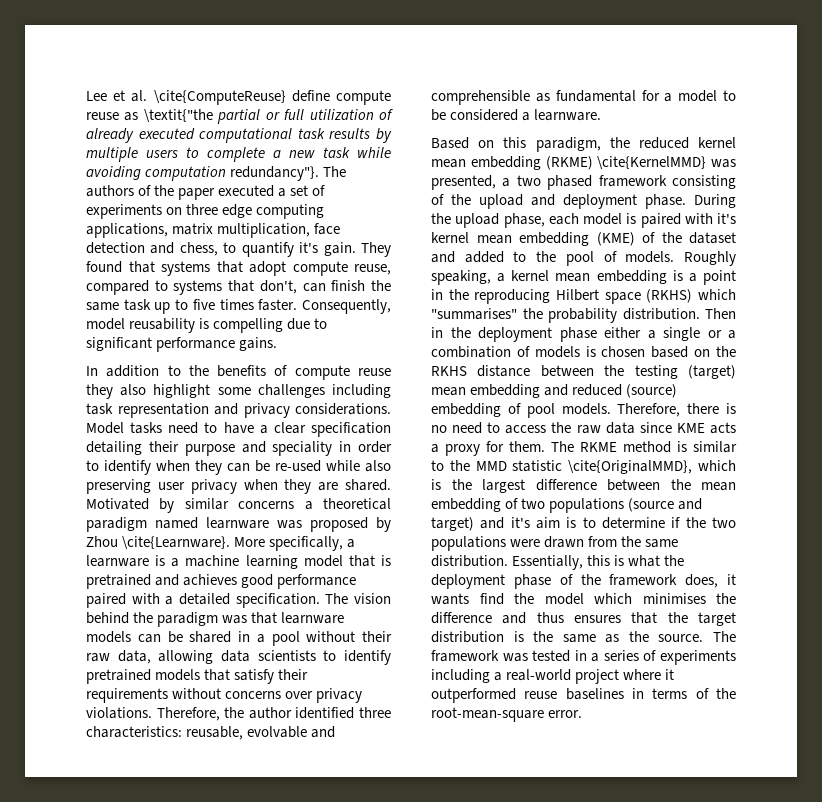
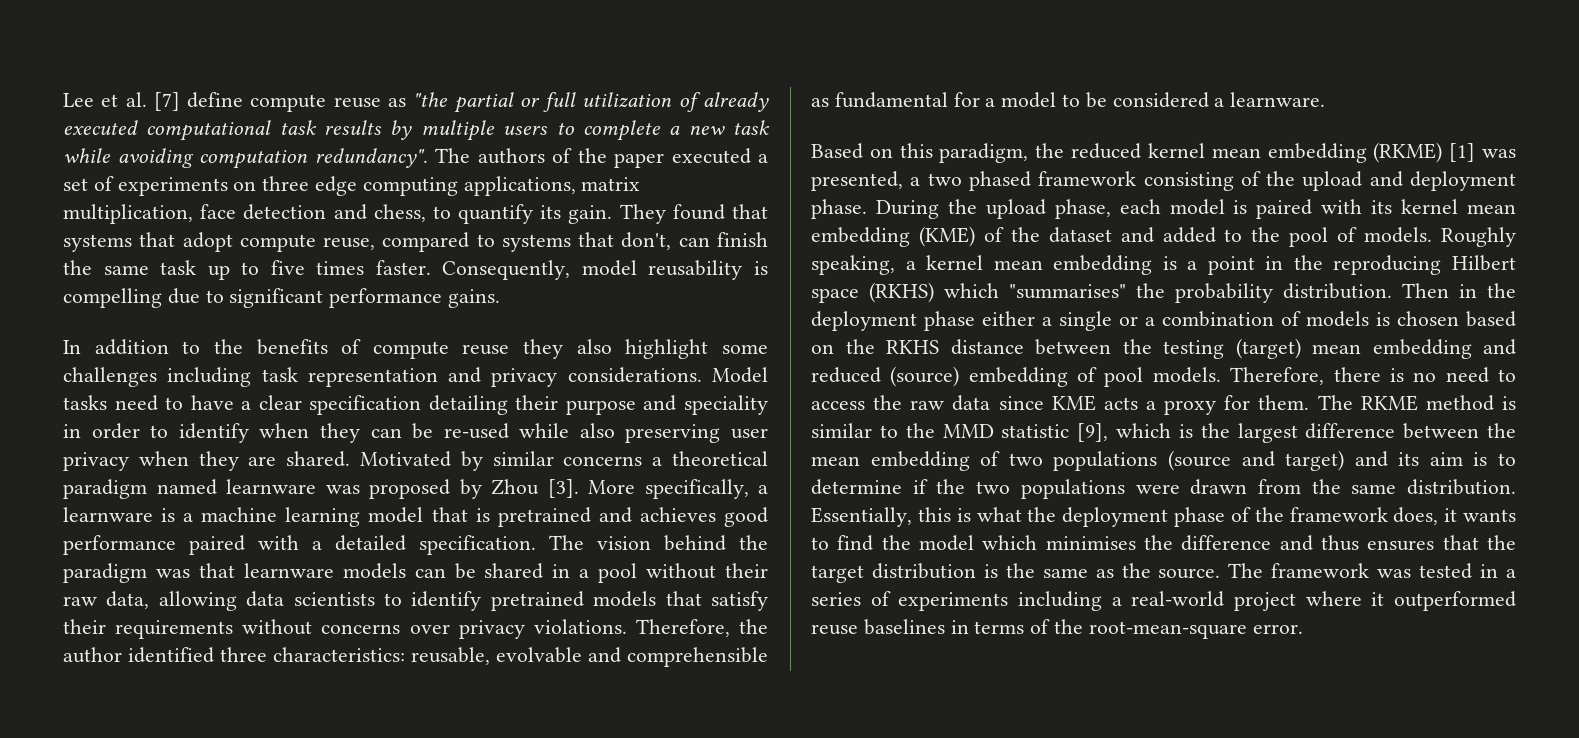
- Lee et al. \cite{ComputeReuse} define compute reuse as \textit{"the partial or full utilization of already executed computational task results by multiple users to complete a new task while avoiding computation redundancy"}.
+ Lee et al. [7] define compute reuse as "the partial or full utilization of already executed computational task results by multiple users to complete a new task while avoiding computation redundancy".
- The authors of the paper executed a set of experiments on three edge computing applications, matrix multiplication, face detection and chess, to quantify it's gain.
+ The authors of the paper executed a set of experiments on three edge computing applications, matrix multiplication, face detection and chess, to quantify its gain.
- Motivated by similar concerns a theoretical paradigm named learnware was proposed by Zhou \cite{Learnware}.
+ Motivated by similar concerns a theoretical paradigm named learnware was proposed by Zhou [3].
- Based on this paradigm, the reduced kernel mean embedding (RKME) \cite{KernelMMD} was presented, a two phased framework consisting of the upload and deployment phase.
+ Based on this paradigm, the reduced kernel mean embedding (RKME) [1] was presented, a two phased framework consisting of the upload and deployment phase.
- During the upload phase, each model is paired with it's kernel mean embedding (KME) of the dataset and added to the pool of models.
+ During the upload phase, each model is paired with its kernel mean embedding (KME) of the dataset and added to the pool of models.
- The RKME method is similar to the MMD statistic \cite{OriginalMMD}, which is the largest difference between the mean embedding of two populations (source and target) and it's aim is to determine if the two populations were drawn from the same distribution.
+ The RKME method is similar to the MMD statistic [9], which is the largest difference between the mean embedding of two populations (source and target) and its aim is to determine if the two populations were drawn from the same distribution.
- Essentially, this is what the deployment phase of the framework does, it wants find the model which minimises the difference and thus ensures that the target distribution is the same as the source.
+ Essentially, this is what the deployment phase of the framework does, it wants to find the model which minimises the difference and thus ensures that the target distribution is the same as the source.

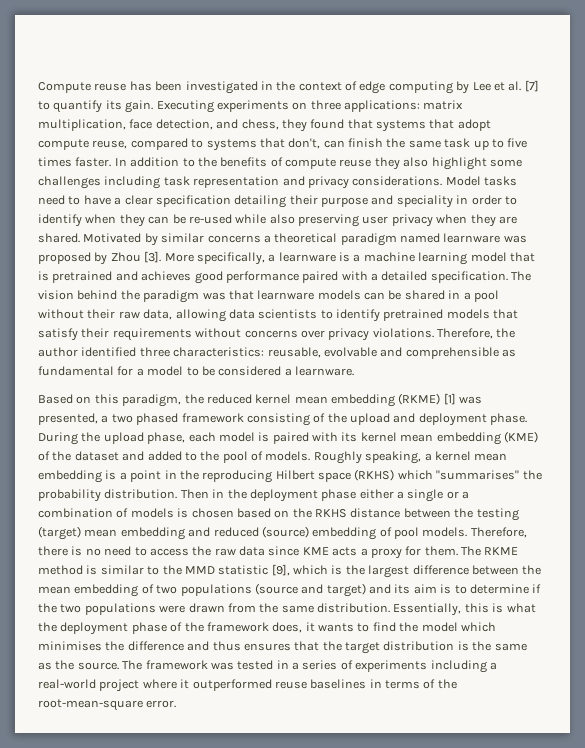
- Lee et al. [7] define compute reuse as "the partial or full utilization of already executed computational task results by multiple users to complete a new task while avoiding computation redundancy". The authors of the paper executed a set of experiments on three edge computing applications, matrix multiplication, face detection and chess, to quantify its gain. They found that systems that adopt compute reuse, compared to systems that don't, can finish the same task up to five times faster. Consequently, model reusability is compelling due to significant performance gains.
- In addition to the benefits of compute reuse they also highlight some challenges including task representation and privacy considerations.
+ Compute reuse has been investigated in the context of edge computing by Lee et al. [7] to quantify its gain. Executing experiments on three applications: matrix multiplication, face detection, and chess, they found that systems that adopt compute reuse, compared to systems that don't, can finish the same task up to five times faster. In addition to the benefits of compute reuse they also highlight some challenges including task representation and privacy considerations.

